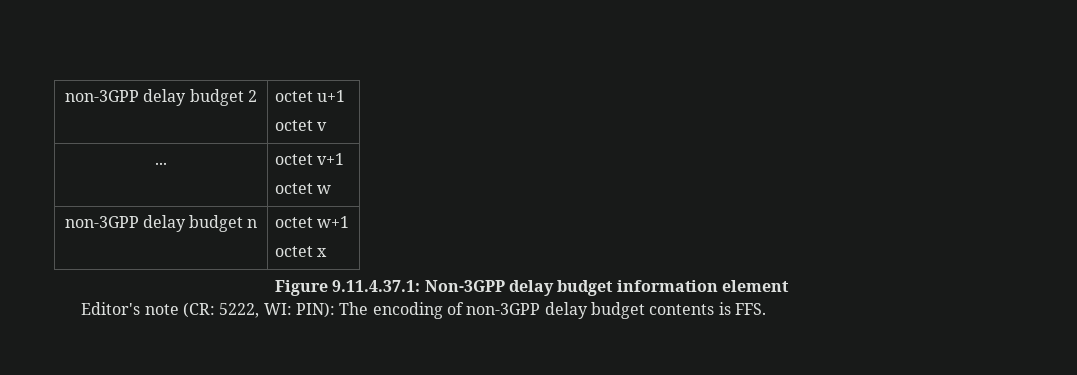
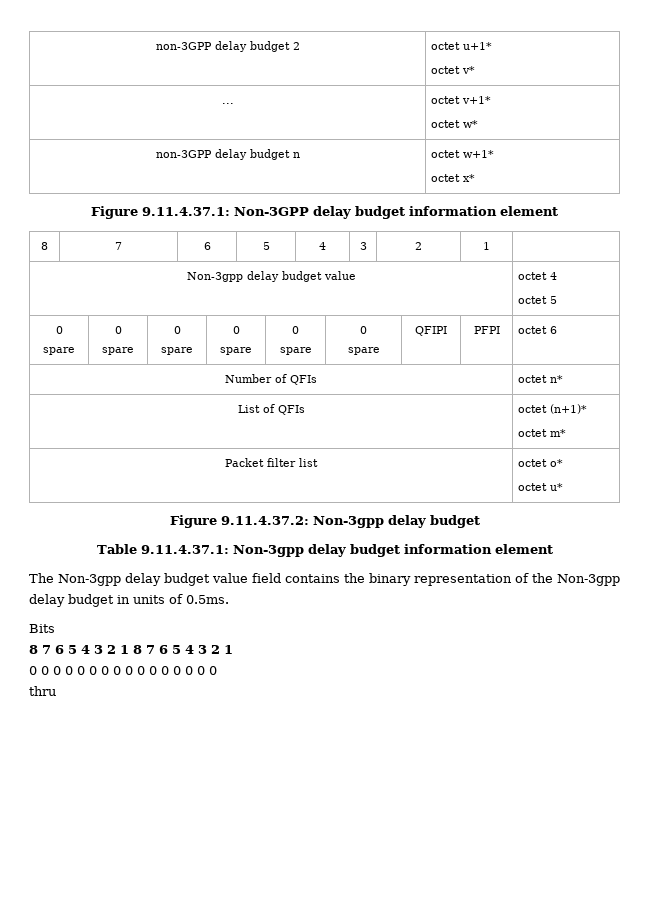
- non-3GPP delay budget 2 | octet u+1
- octet v
+ non-3GPP delay budget 2 | octet u+1*
+ octet v*
- ... | octet v+1
- octet w
+ ... | octet v+1*
+ octet w*
- non-3GPP delay budget n | octet w+1
- octet x
+ non-3GPP delay budget n | octet w+1*
+ octet x*
- Editor's note (CR: 5222, WI: PIN): The encoding of non-3GPP delay budget contents is FFS.
+ 8 | 7 | 6 | 5 | 4 | 3 | 2 | 1 |
+ Non-3gpp delay budget value | octet 4
+ octet 5
+ 0
+ spare | 0
+ spare | 0
+ spare | 0
+ spare | 0
+ spare | 0
+ spare | QFIPI | PFPI | octet 6
+ Number of QFIs | octet n*
+ List of QFIs | octet (n+1)*
+ octet m*
+ Packet filter list | octet o*
+ octet u*
+ Figure 9.11.4.37.2: Non-3gpp delay budget
+ Table 9.11.4.37.1: Non-3gpp delay budget information element
+ The Non-3gpp delay budget value field contains the binary representation of the Non-3gpp delay budget in units of 0.5ms.
+ Bits
+ 8 7 6 5 4 3 2 1 8 7 6 5 4 3 2 1
+ 0 0 0 0 0 0 0 0 0 0 0 0 0 0 0 0
+ thru

